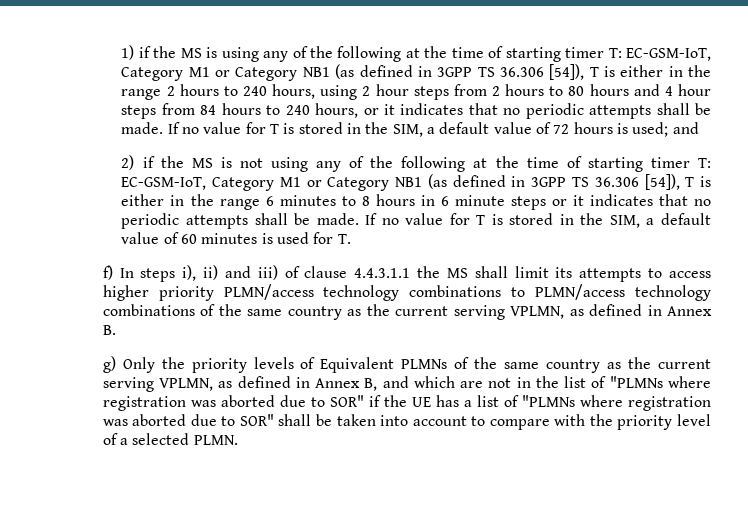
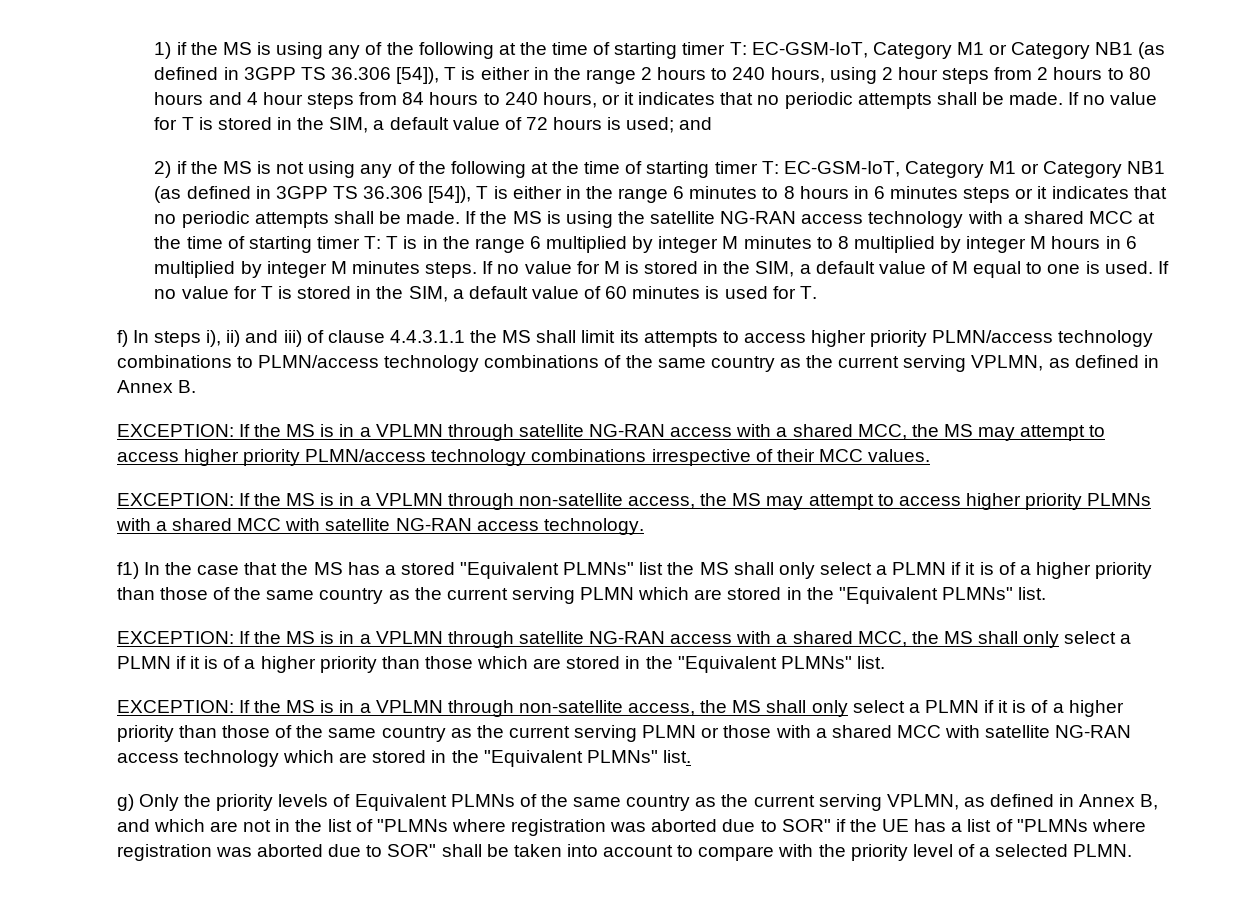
- 2) if the MS is not using any of the following at the time of starting timer T: EC-GSM-IoT, Category M1 or Category NB1 (as defined in 3GPP TS 36.306 [54]), T is either in the range 6 minutes to 8 hours in 6 minute steps or it indicates that no periodic attempts shall be made.
+ 2) if the MS is not using any of the following at the time of starting timer T: EC-GSM-IoT, Category M1 or Category NB1 (as defined in 3GPP TS 36.306 [54]), T is either in the range 6 minutes to 8 hours in 6 minutes steps or it indicates that no periodic attempts shall be made.
- If no value for T is stored in the SIM, a default value of 60 minutes is used for T.
+ If the MS is using the satellite NG-RAN access technology with a shared MCC at the time of starting timer T: T is in the range 6 multiplied by integer M minutes to 8 multiplied by integer M hours in 6 multiplied by integer M minutes steps. If no value for M is stored in the SIM, a default value of M equal to one is used. If no value for T is stored in the SIM, a default value of 60 minutes is used for T.
+ EXCEPTION: If the MS is in a VPLMN through satellite NG-RAN access with a shared MCC, the MS may attempt to access higher priority PLMN/access technology combinations irrespective of their MCC values.
+ EXCEPTION: If the MS is in a VPLMN through non-satellite access, the MS may attempt to access higher priority PLMNs with a shared MCC with satellite NG-RAN access technology.
+ f1) In the case that the MS has a stored "Equivalent PLMNs" list the MS shall only select a PLMN if it is of a higher priority than those of the same country as the current serving PLMN which are stored in the "Equivalent PLMNs" list.
+ EXCEPTION: If the MS is in a VPLMN through satellite NG-RAN access with a shared MCC, the MS shall only select a PLMN if it is of a higher priority than those which are stored in the "Equivalent PLMNs" list.
+ EXCEPTION: If the MS is in a VPLMN through non-satellite access, the MS shall only select a PLMN if it is of a higher priority than those of the same country as the current serving PLMN or those with a shared MCC with satellite NG-RAN access technology which are stored in the "Equivalent PLMNs" list.

